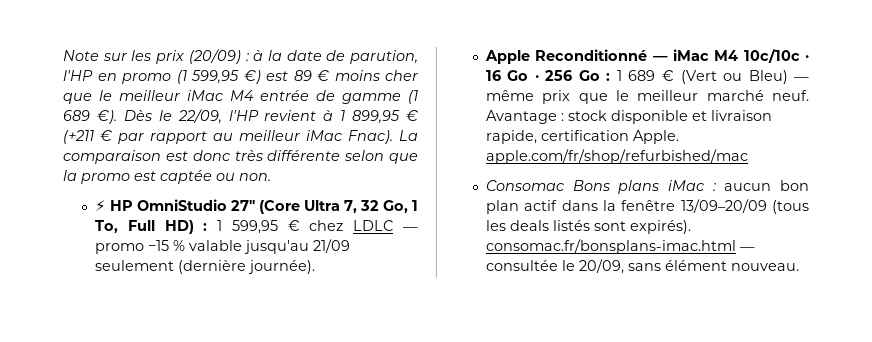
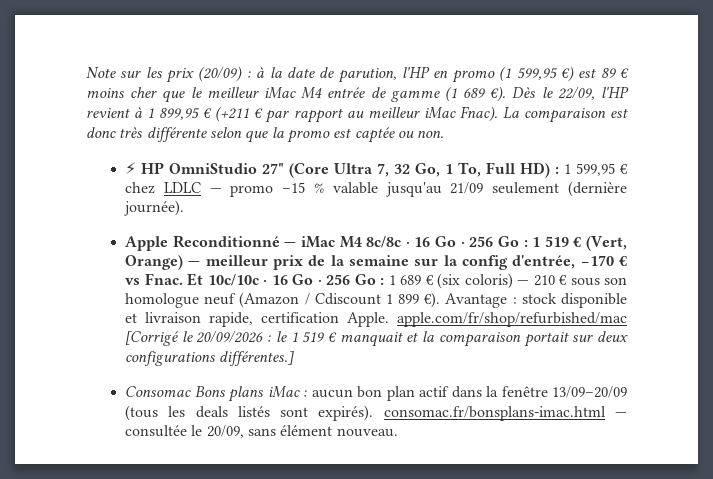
- Apple Reconditionné — iMac M4 10c/10c · 16 Go · 256 Go : 1 689 € (Vert ou Bleu) — même prix que le meilleur marché neuf.
+ Apple Reconditionné — iMac M4 8c/8c · 16 Go · 256 Go : 1 519 € (Vert, Orange) — meilleur prix de la semaine sur la config d'entrée, −170 € vs Fnac. Et 10c/10c · 16 Go · 256 Go : 1 689 € (six coloris) — 210 € sous son homologue neuf (Amazon / Cdiscount 1 899 €).
- Avantage : stock disponible et livraison rapide, certification Apple. apple.com/fr/shop/refurbished/mac
+ Avantage : stock disponible et livraison rapide, certification Apple. apple.com/fr/shop/refurbished/mac [Corrigé le 20/09/2026 : le 1 519 € manquait et la comparaison portait sur deux configurations différentes.]

